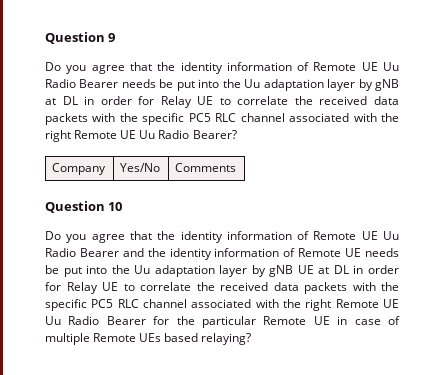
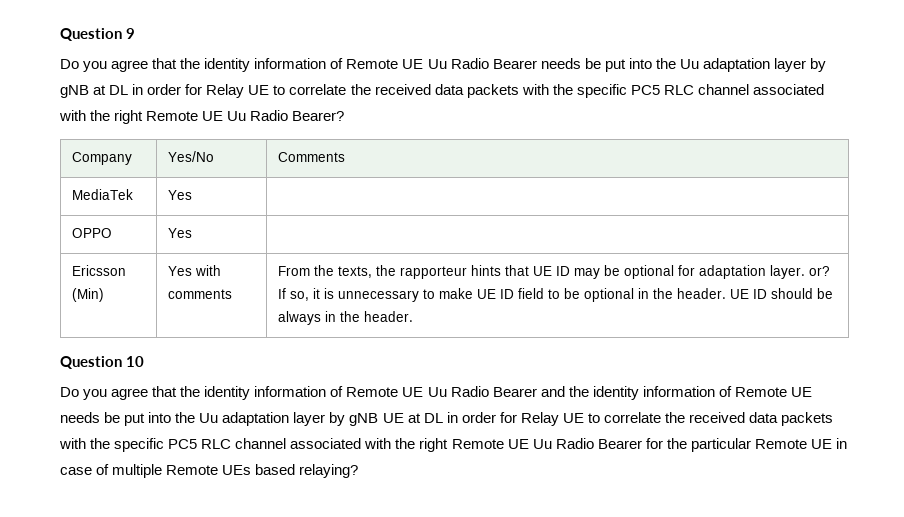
+ MediaTek | Yes |
+ OPPO | Yes |
+ Ericsson (Min) | Yes with comments | From the texts, the rapporteur hints that UE ID may be optional for adaptation layer. or? If so, it is unnecessary to make UE ID field to be optional in the header. UE ID should be always in the header.

